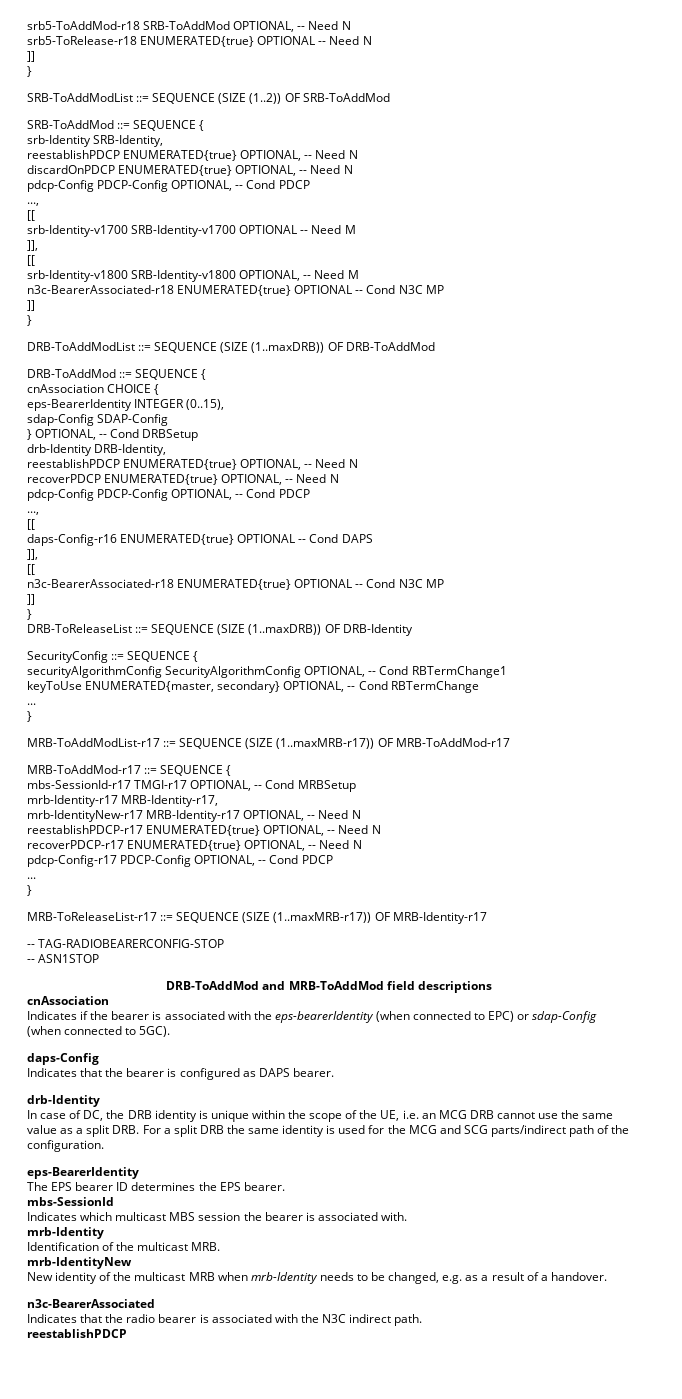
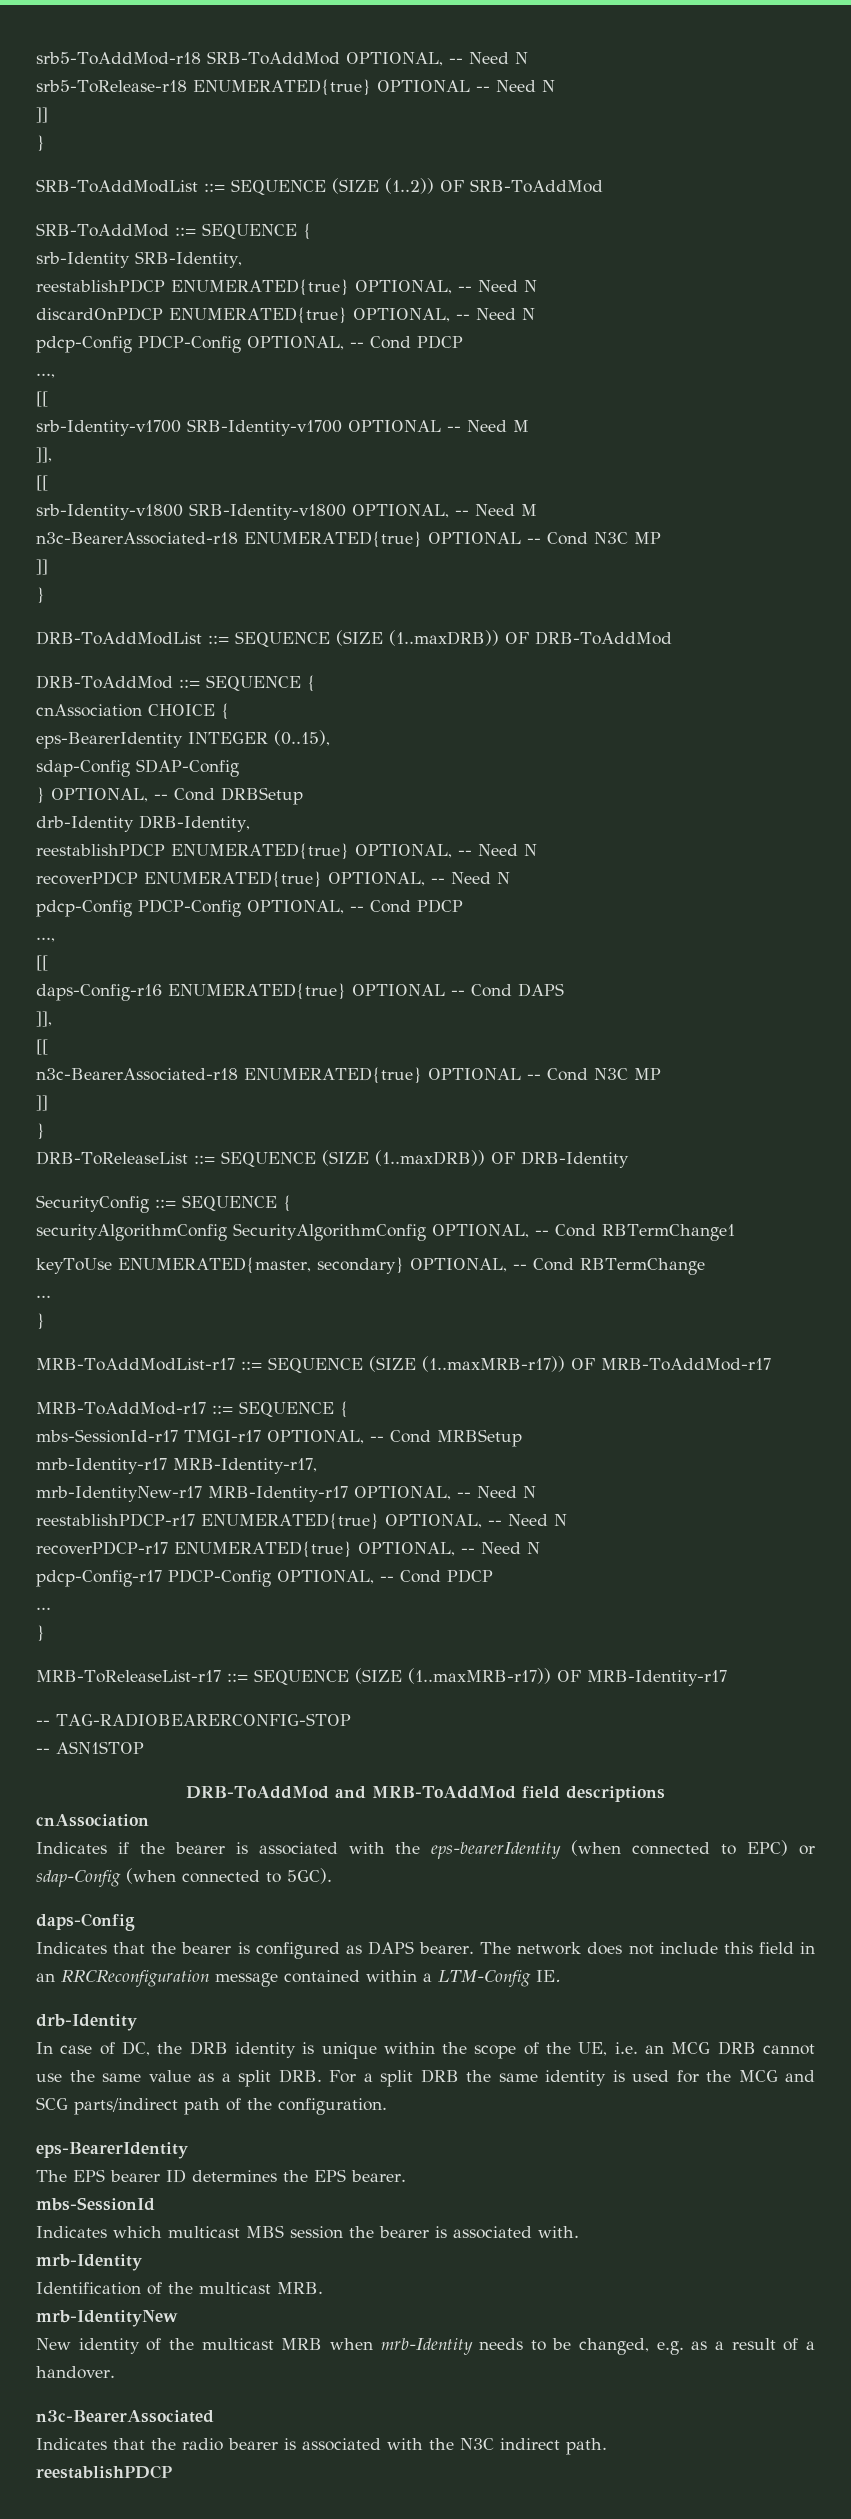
+ The network does not include this field in an RRCReconfiguration message contained within a LTM-Config IE.

